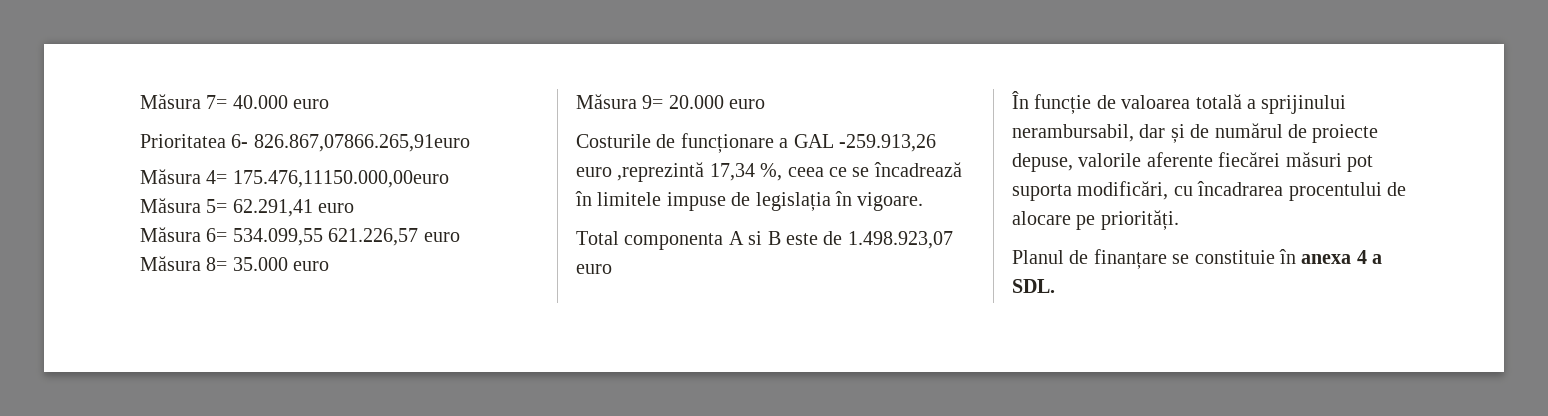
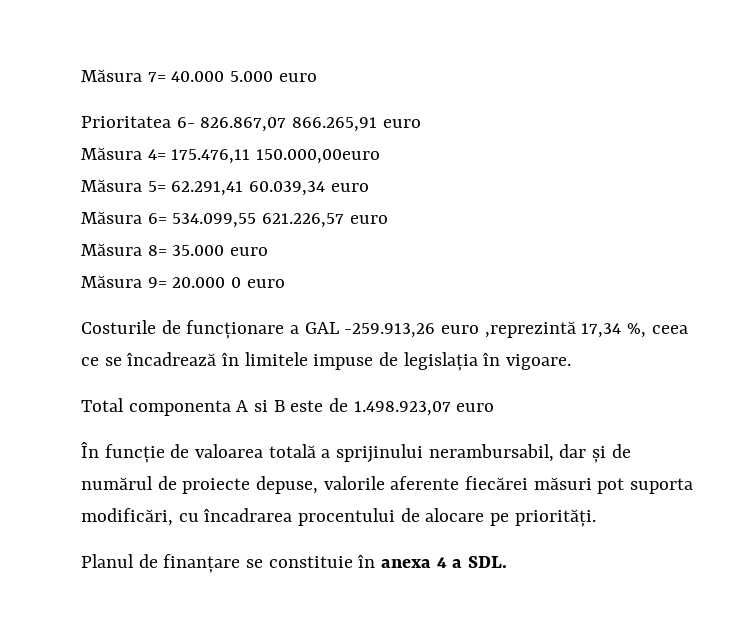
- Măsura 7= 40.000 euro
+ Măsura 7= 40.000 5.000 euro
- Prioritatea 6- 826.867,07866.265,91euro
+ Prioritatea 6- 826.867,07 866.265,91 euro
- Măsura 4= 175.476,11150.000,00euro
+ Măsura 4= 175.476,11 150.000,00euro
- Măsura 5= 62.291,41 euro
+ Măsura 5= 62.291,41 60.039,34 euro
- Măsura 9= 20.000 euro
+ Măsura 9= 20.000 0 euro

